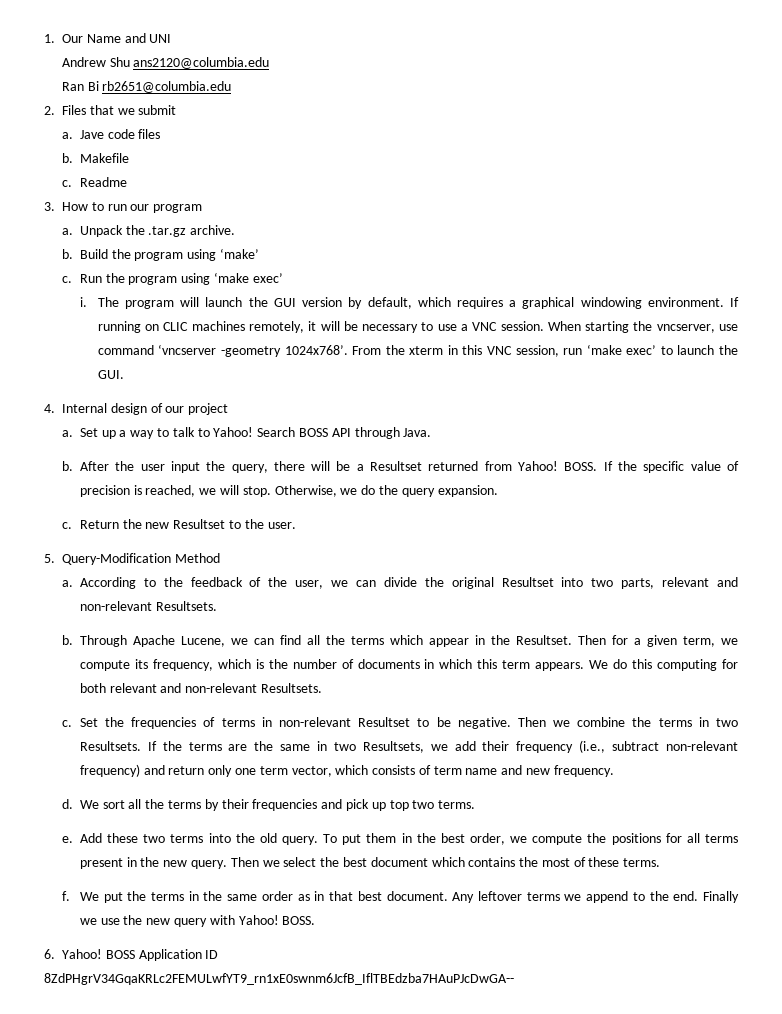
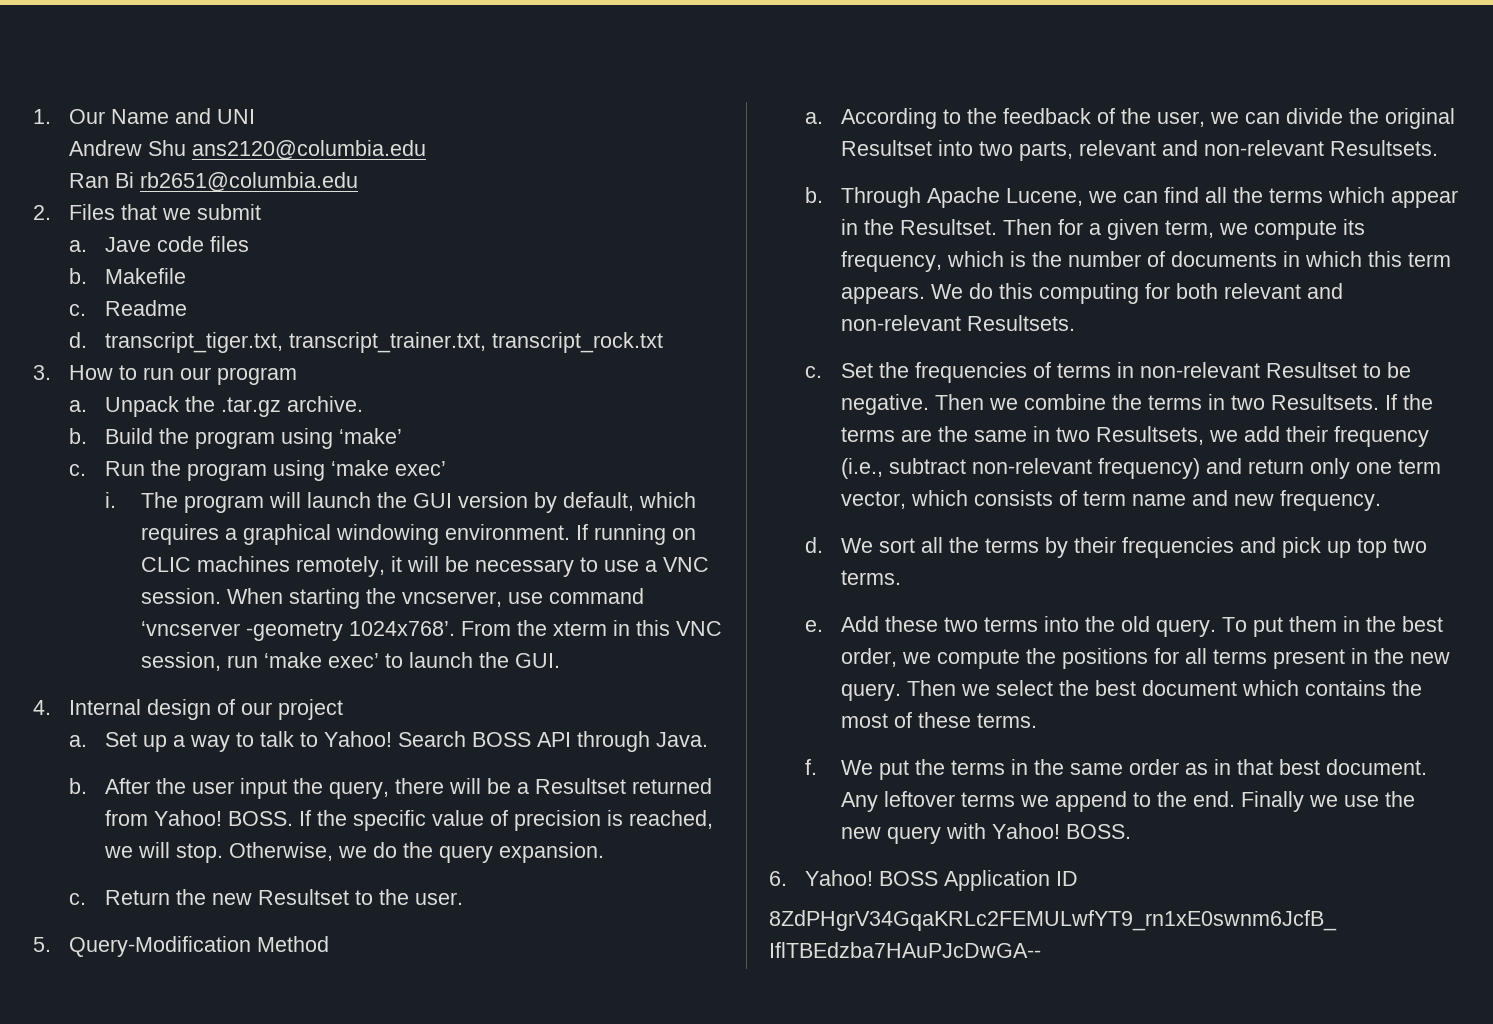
+ d. transcript_tiger.txt, transcript_trainer.txt, transcript_rock.txt

